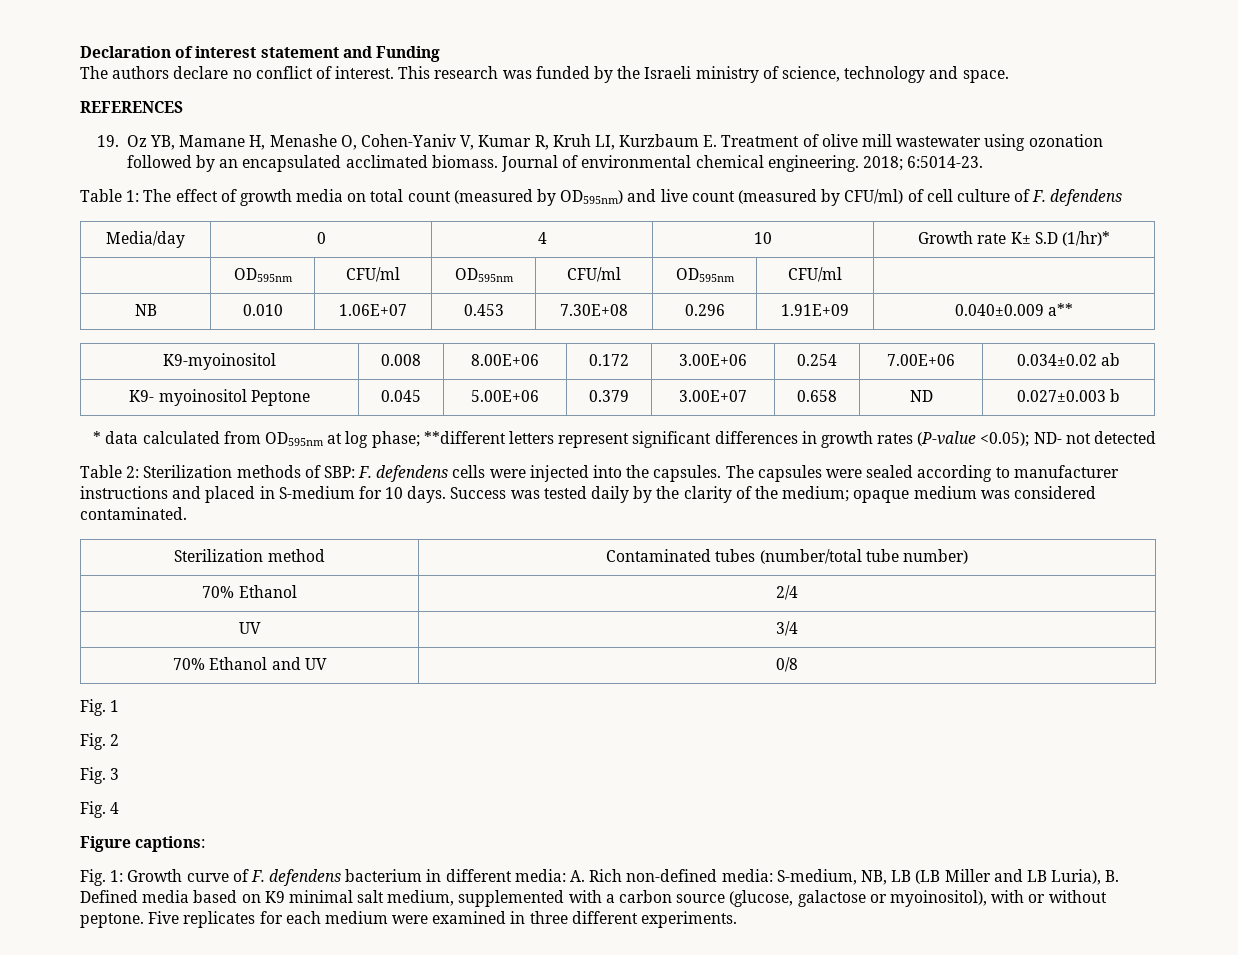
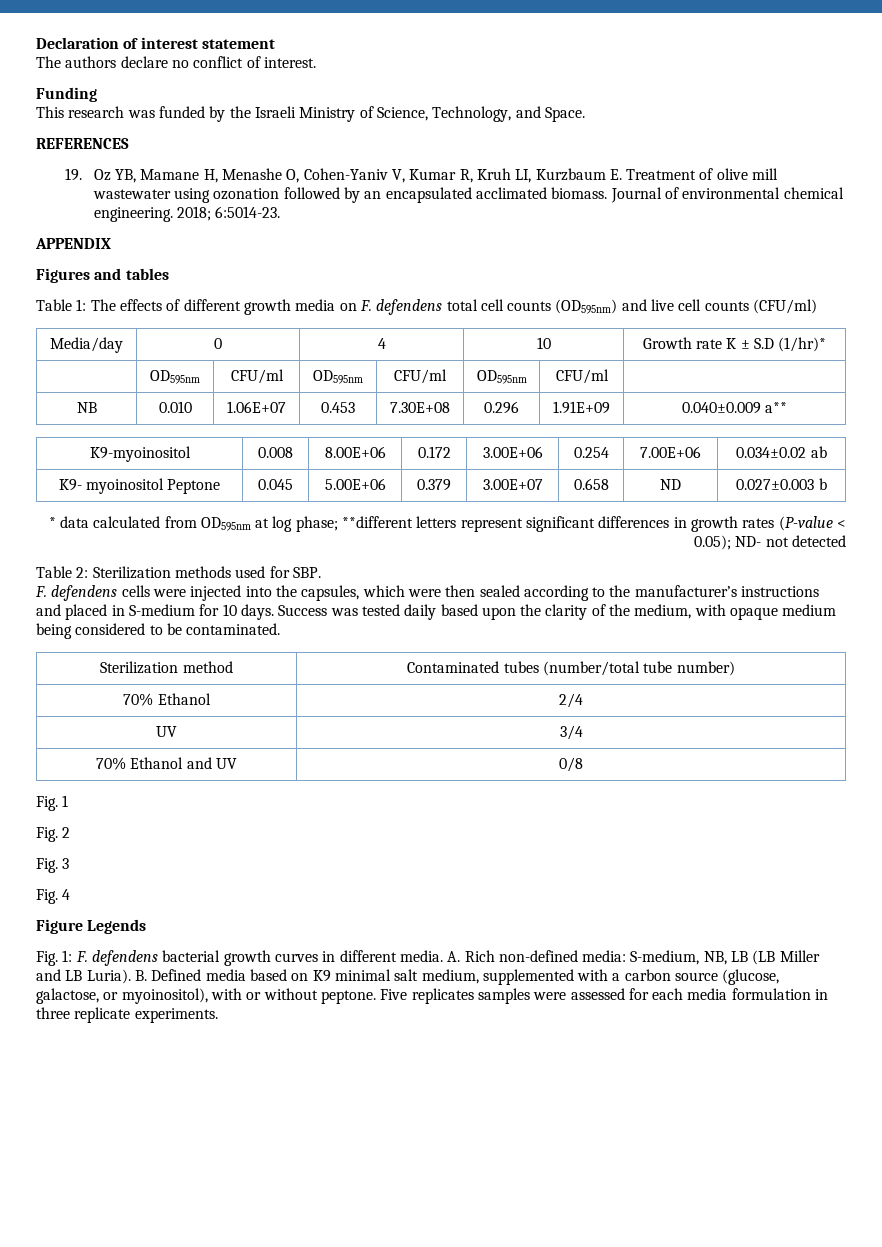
- Declaration of interest statement and Funding
+ Declaration of interest statement
- The authors declare no conflict of interest. This research was funded by the Israeli ministry of science, technology and space.
+ The authors declare no conflict of interest.
+ Funding
+ This research was funded by the Israeli Ministry of Science, Technology, and Space.
+ APPENDIX
+ Figures and tables
- Table 1: The effect of growth media on total count (measured by OD595nm) and live count (measured by CFU/ml) of cell culture of F. defendens
+ Table 1: The effects of different growth media on F. defendens total cell counts (OD595nm) and live cell counts (CFU/ml)
- Media/day | 0 | 4 | 10 | Growth rate K± S.D (1/hr)*
+ Media/day | 0 | 4 | 10 | Growth rate K ± S.D (1/hr)*
- * data calculated from OD595nm at log phase; **different letters represent significant differences in growth rates (P-value <0.05); ND- not detected
+ * data calculated from OD595nm at log phase; **different letters represent significant differences in growth rates (P-value < 0.05); ND- not detected
- Table 2: Sterilization methods of SBP: F. defendens cells were injected into the capsules. The capsules were sealed according to manufacturer instructions and placed in S-medium for 10 days.
+ Table 2: Sterilization methods used for SBP.
+ F. defendens cells were injected into the capsules, which were then sealed according to the manufacturer’s instructions and placed in S-medium for 10 days.
- Success was tested daily by the clarity of the medium; opaque medium was considered contaminated.
+ Success was tested daily based upon the clarity of the medium, with opaque medium being considered to be contaminated.
- Figure captions:
+ Figure Legends
- Fig. 1: Growth curve of F. defendens bacterium in different media: A. Rich non-defined media: S-medium, NB, LB (LB Miller and LB Luria), B. Defined media based on K9 minimal salt medium, supplemented with a carbon source (glucose, galactose or myoinositol), with or without peptone.
+ Fig. 1: F. defendens bacterial growth curves in different media. A. Rich non-defined media: S-medium, NB, LB (LB Miller and LB Luria). B. Defined media based on K9 minimal salt medium, supplemented with a carbon source (glucose, galactose, or myoinositol), with or without peptone.
- Five replicates for each medium were examined in three different experiments.
+ Five replicates samples were assessed for each media formulation in three replicate experiments.

